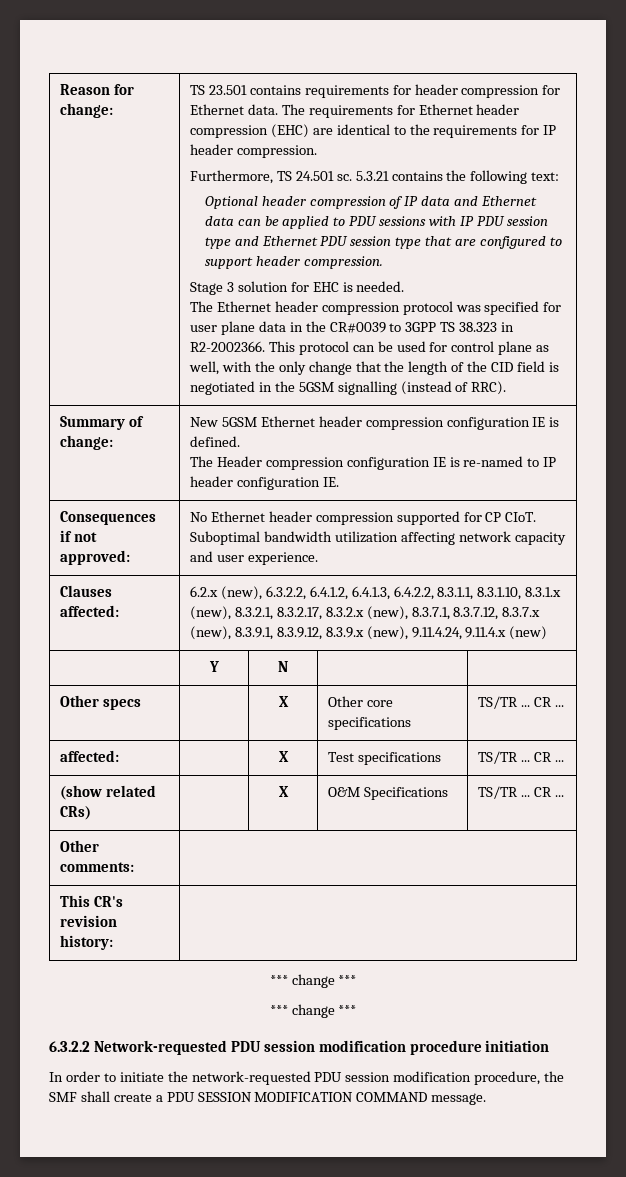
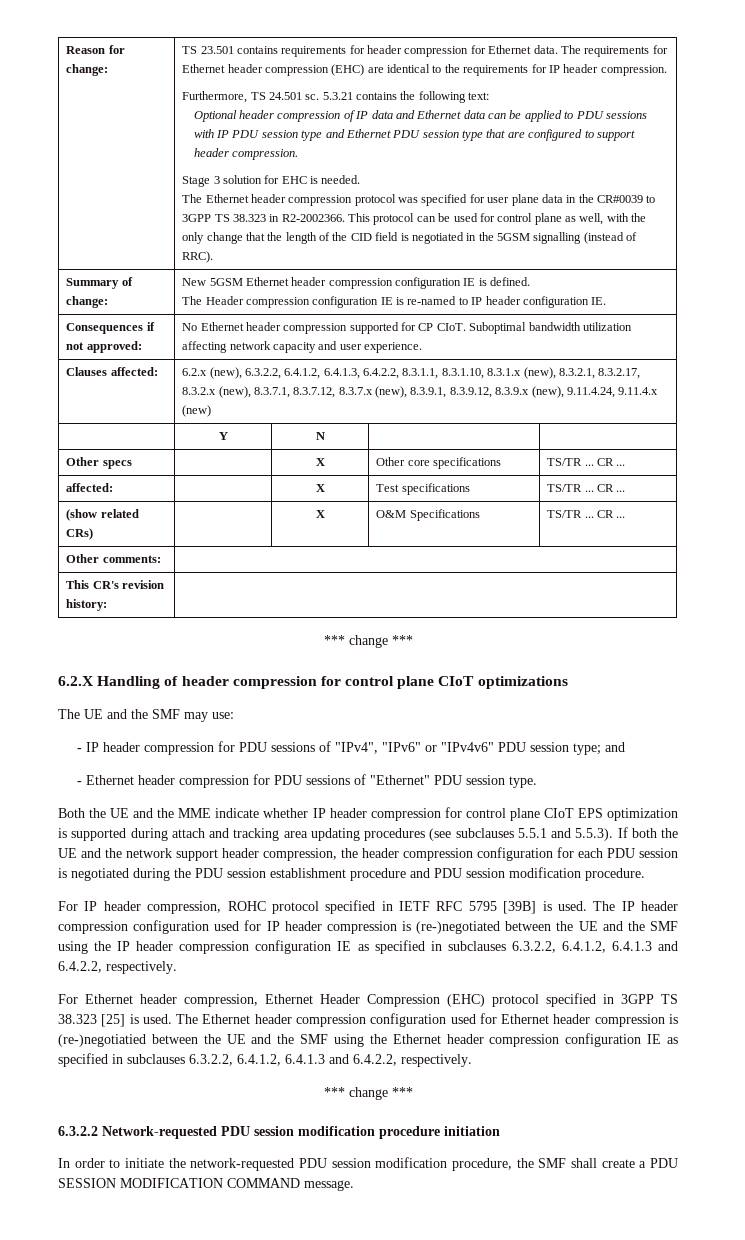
+ 6.2.X Handling of header compression for control plane CIoT optimizations
+ The UE and the SMF may use:
+ - IP header compression for PDU sessions of "IPv4", "IPv6" or "IPv4v6" PDU session type; and
+ - Ethernet header compression for PDU sessions of "Ethernet" PDU session type.
+ Both the UE and the MME indicate whether IP header compression for control plane CIoT EPS optimization is supported during attach and tracking area updating procedures (see subclauses 5.5.1 and 5.5.3). If both the UE and the network support header compression, the header compression configuration for each PDU session is negotiated during the PDU session establishment procedure and PDU session modification procedure.
+ For IP header compression, ROHC protocol specified in IETF RFC 5795 [39B] is used. The IP header compression configuration used for IP header compression is (re-)negotiated between the UE and the SMF using the IP header compression configuration IE as specified in subclauses 6.3.2.2, 6.4.1.2, 6.4.1.3 and 6.4.2.2, respectively.
+ For Ethernet header compression, Ethernet Header Compression (EHC) protocol specified in 3GPP TS 38.323 [25] is used. The Ethernet header compression configuration used for Ethernet header compression is (re-)negotiatied between the UE and the SMF using the Ethernet header compression configuration IE as specified in subclauses 6.3.2.2, 6.4.1.2, 6.4.1.3 and 6.4.2.2, respectively.

